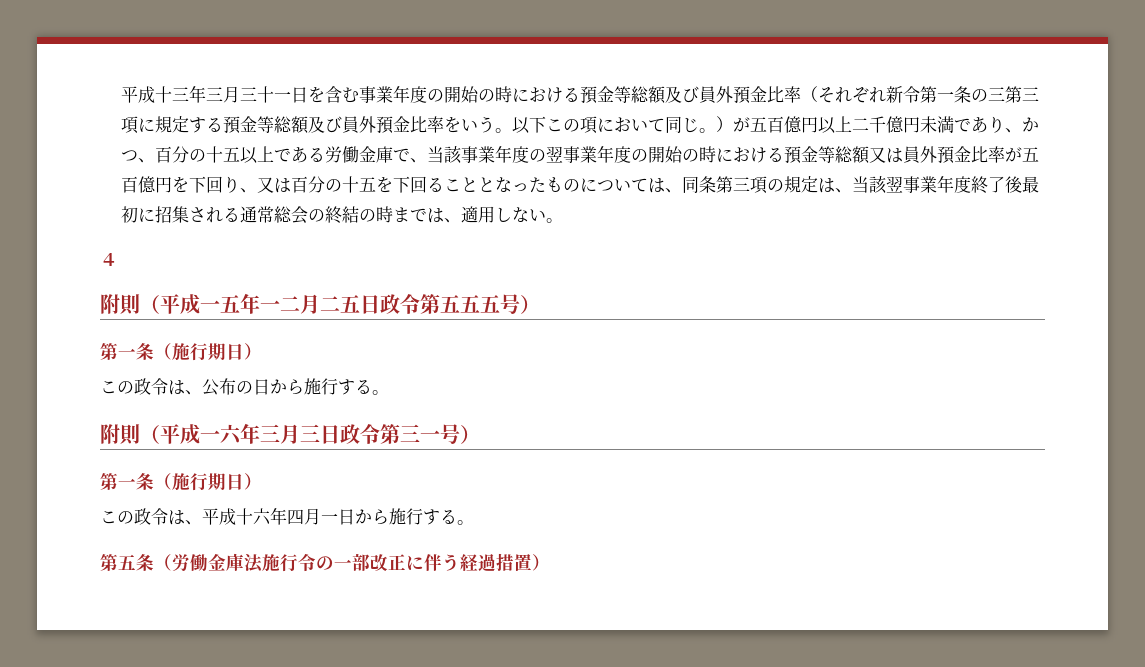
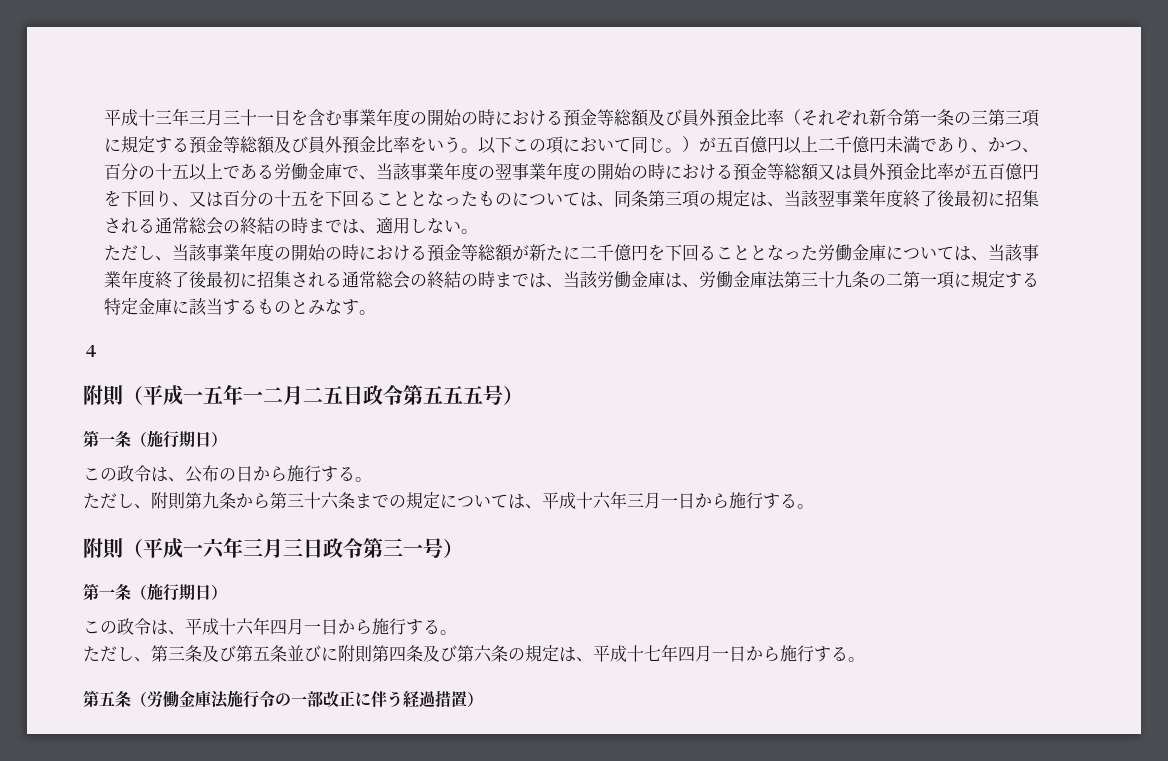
+ ただし、当該事業年度の開始の時における預金等総額が新たに二千億円を下回ることとなった労働金庫については、当該事業年度終了後最初に招集される通常総会の終結の時までは、当該労働金庫は、労働金庫法第三十九条の二第一項に規定する特定金庫に該当するものとみなす。
+ ただし、附則第九条から第三十六条までの規定については、平成十六年三月一日から施行する。
+ ただし、第三条及び第五条並びに附則第四条及び第六条の規定は、平成十七年四月一日から施行する。

